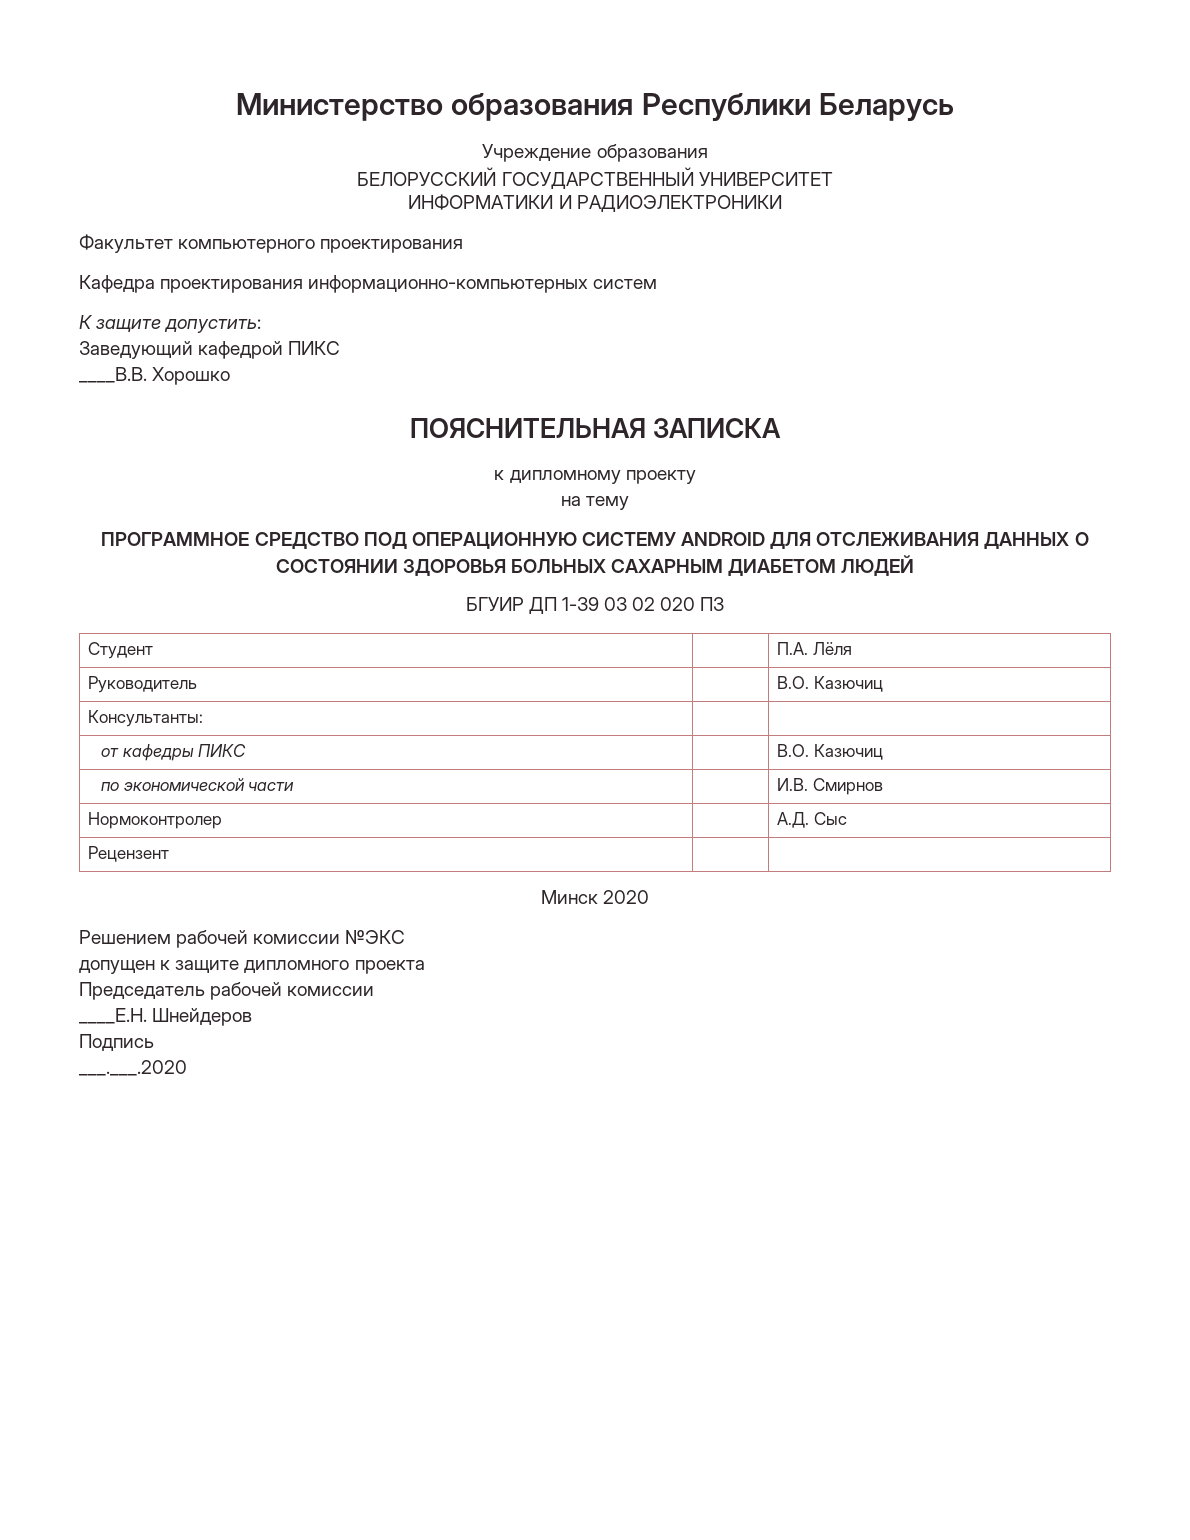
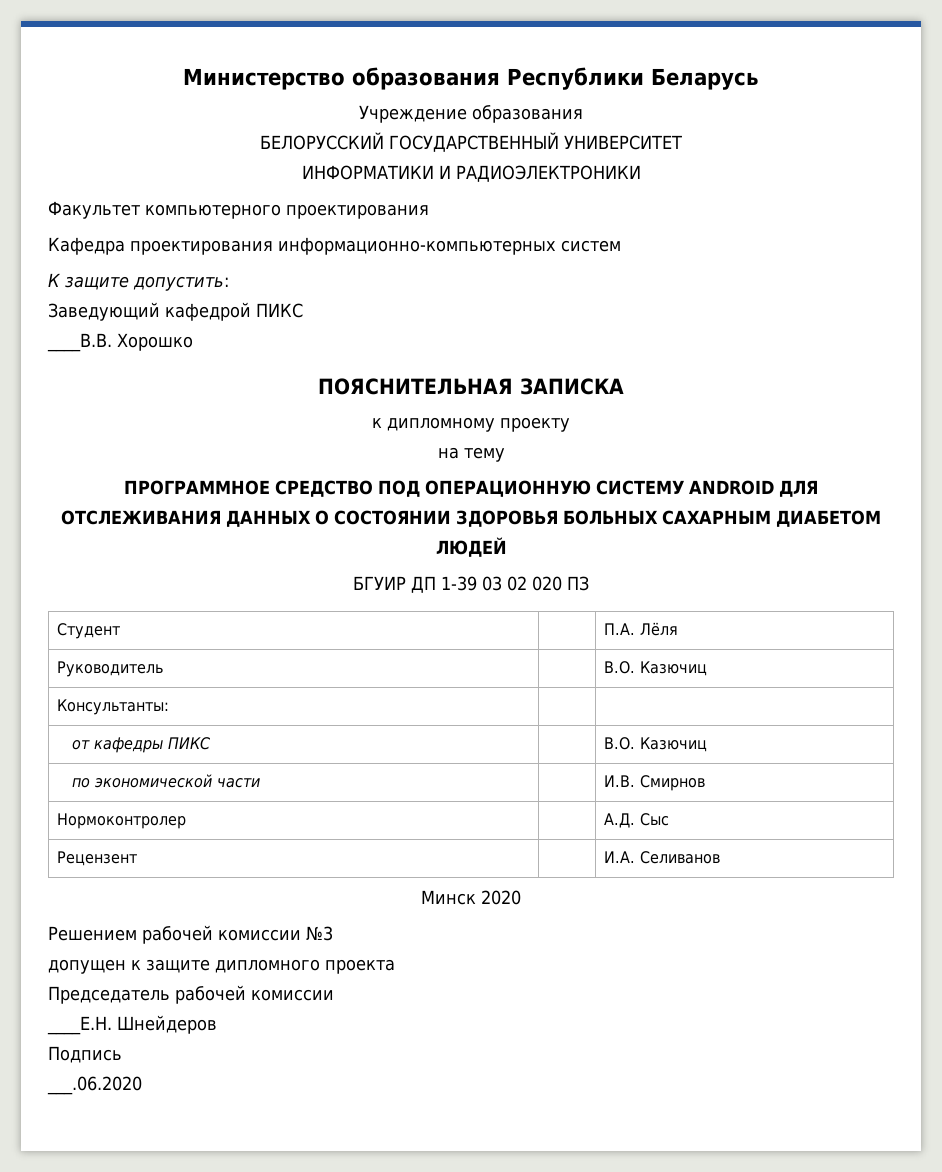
- Рецензент | |
+ Рецензент | | И.А. Селиванов
- Решением рабочей комиссии №ЭКС
+ Решением рабочей комиссии №3
- ___.___.2020
+ ___.06.2020

